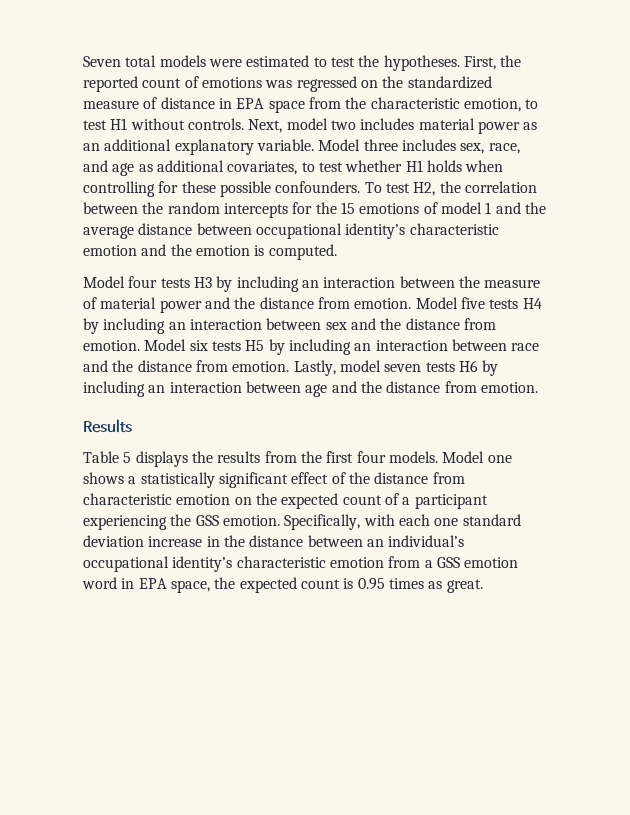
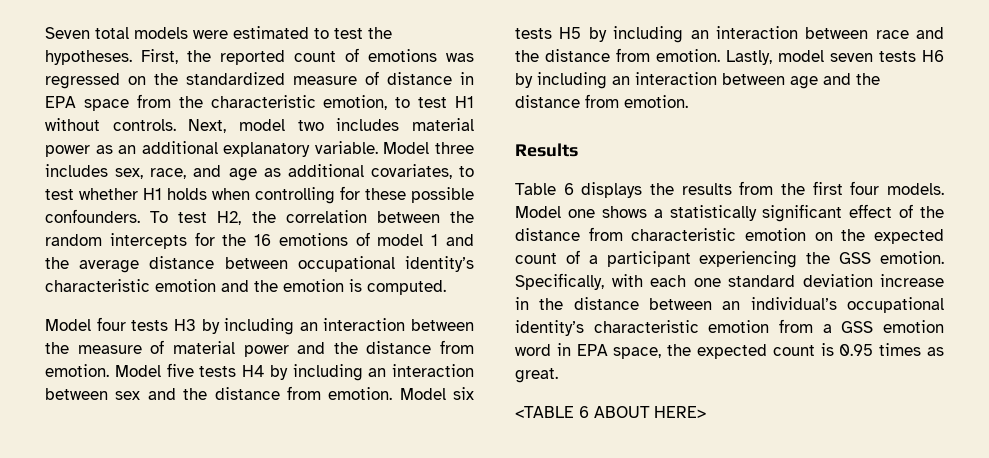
- To test H2, the correlation between the random intercepts for the 15 emotions of model 1 and the average distance between occupational identity’s characteristic emotion and the emotion is computed.
+ To test H2, the correlation between the random intercepts for the 16 emotions of model 1 and the average distance between occupational identity’s characteristic emotion and the emotion is computed.
- Table 5 displays the results from the first four models.
+ Table 6 displays the results from the first four models.
+ <TABLE 6 ABOUT HERE>

